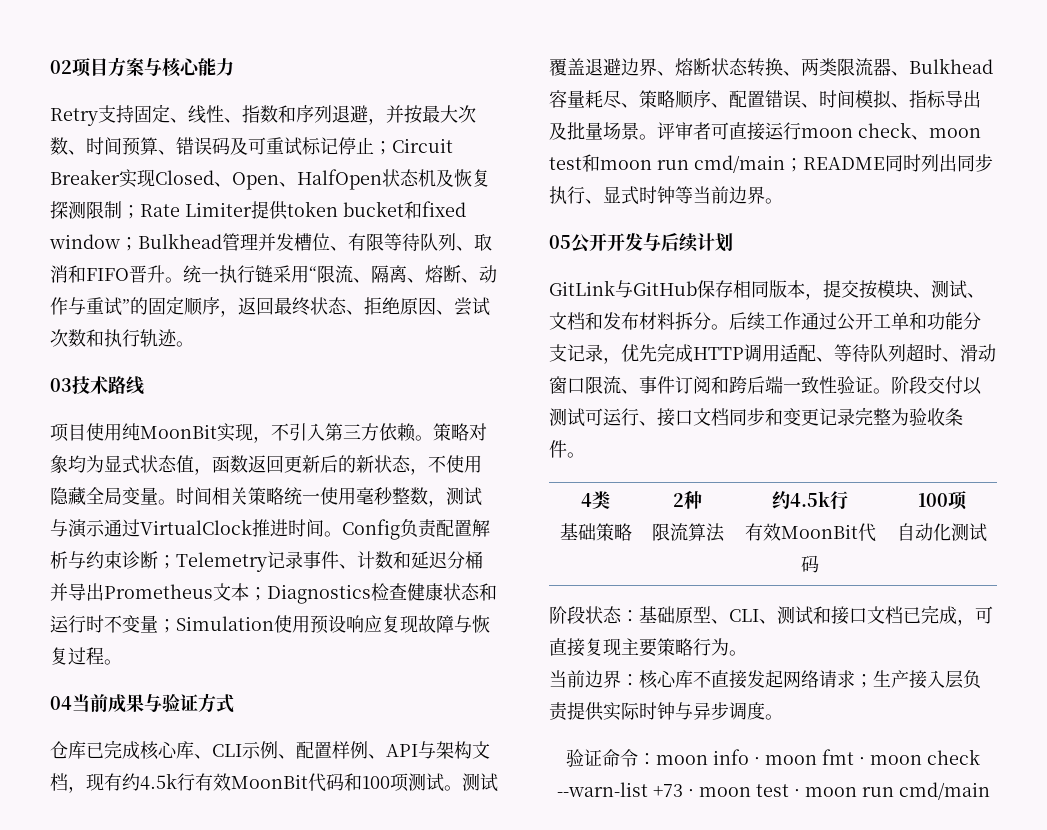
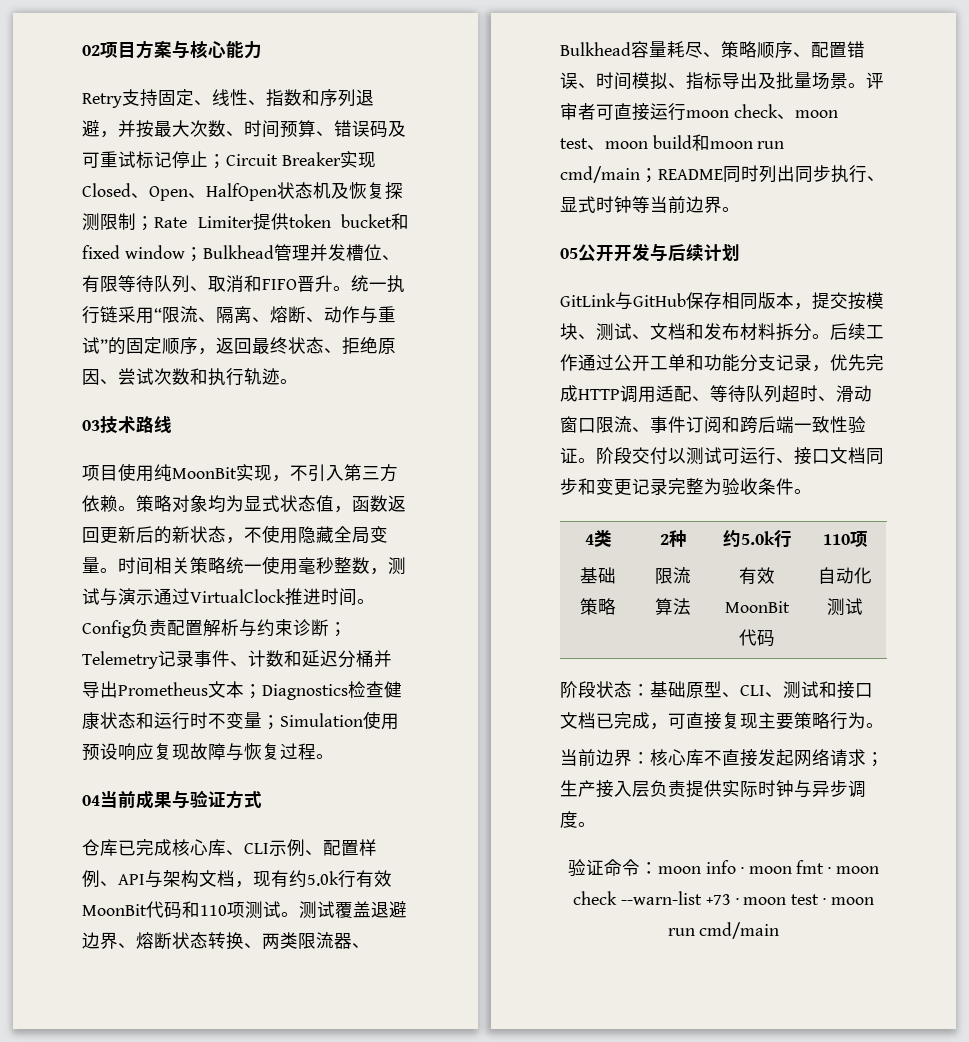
- 仓库已完成核心库、CLI示例、配置样例、API与架构文档，现有约4.5k行有效MoonBit代码和100项测试。
+ 仓库已完成核心库、CLI示例、配置样例、API与架构文档，现有约5.0k行有效MoonBit代码和110项测试。
- 评审者可直接运行moon check、moon test和moon run cmd/main；README同时列出同步执行、显式时钟等当前边界。
+ 评审者可直接运行moon check、moon test、moon build和moon run cmd/main；README同时列出同步执行、显式时钟等当前边界。
  4类
  基础策略 | 2种
- 限流算法 | 约4.5k行
- 有效MoonBit代码 | 100项
+ 限流算法 | 约5.0k行
+ 有效MoonBit代码 | 110项

